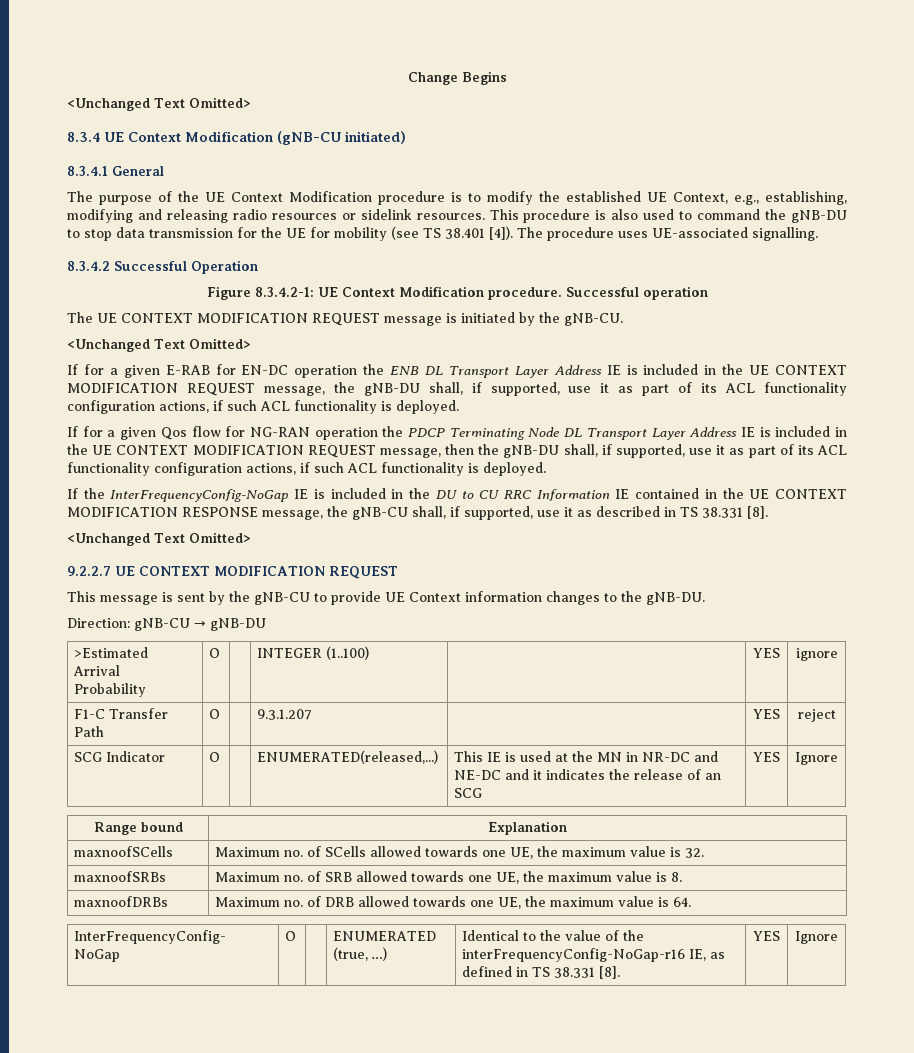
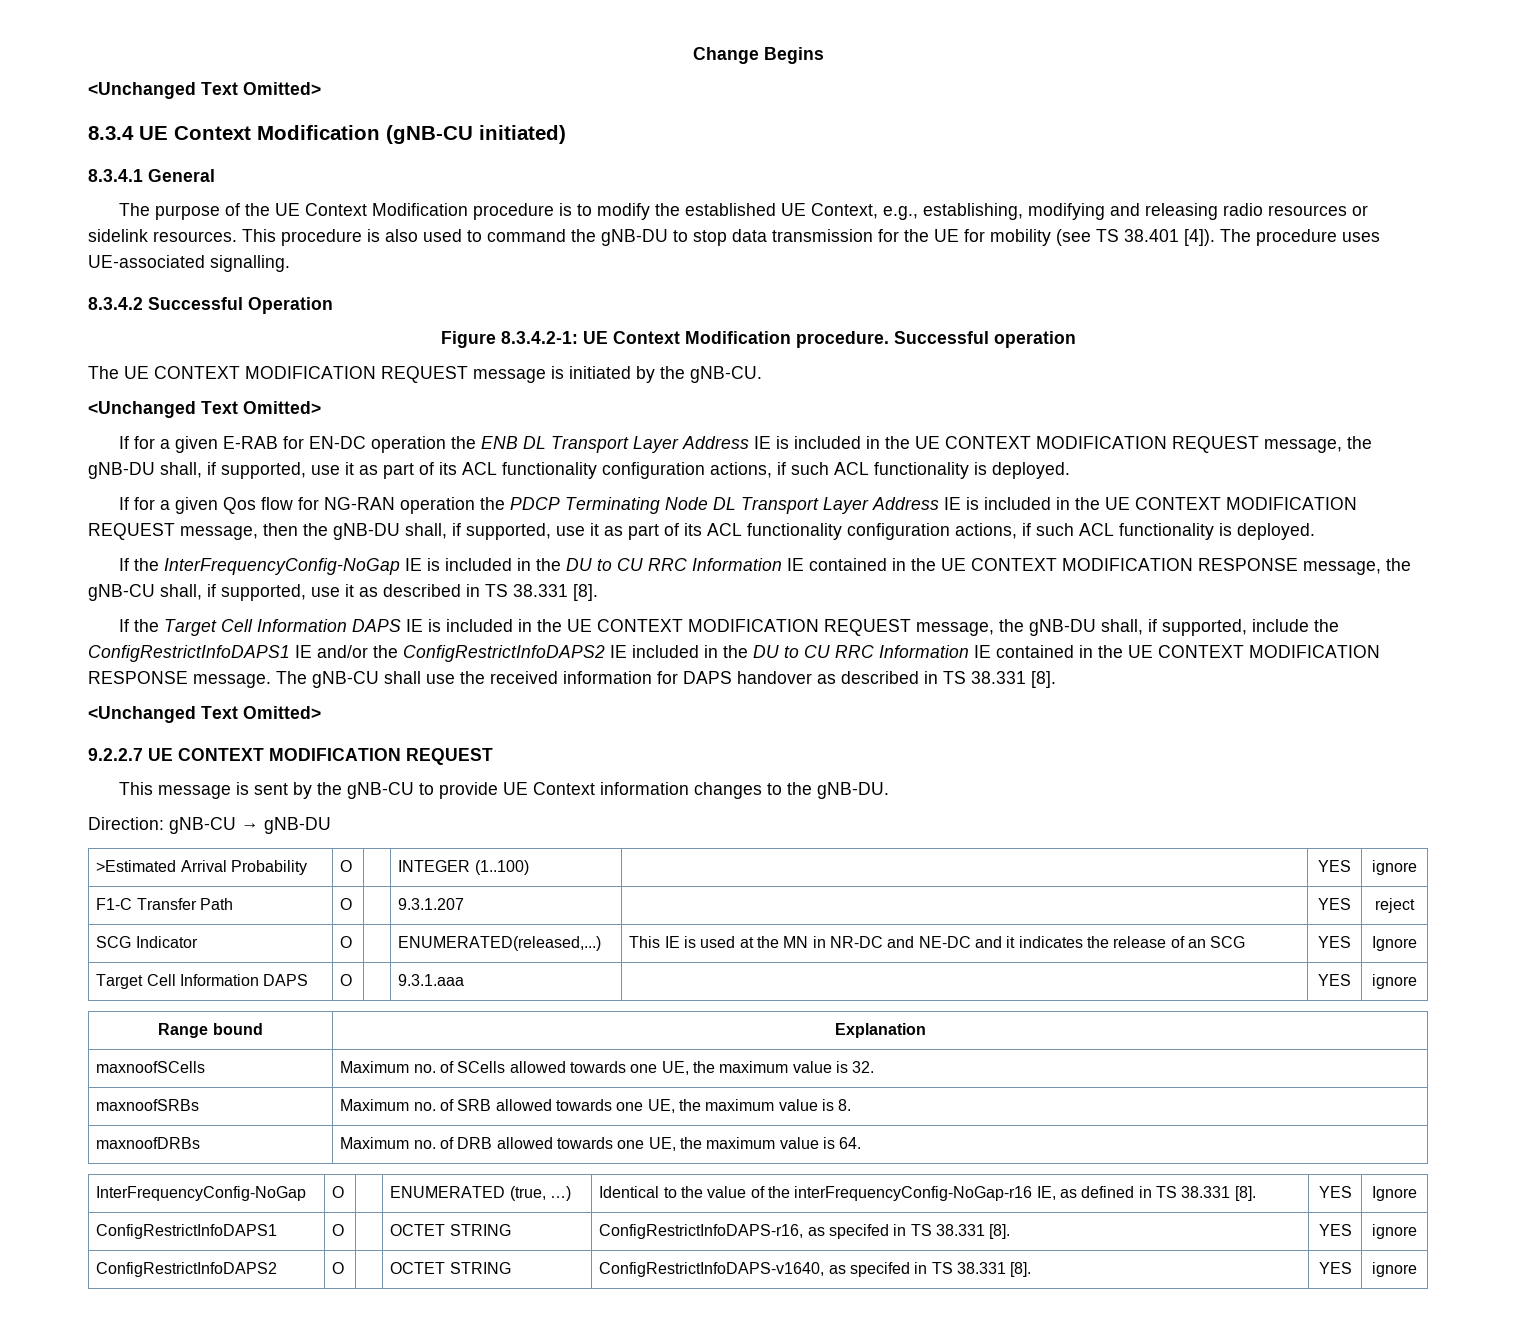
+ If the Target Cell Information DAPS IE is included in the UE CONTEXT MODIFICATION REQUEST message, the gNB-DU shall, if supported, include the ConfigRestrictInfoDAPS1 IE and/or the ConfigRestrictInfoDAPS2 IE included in the DU to CU RRC Information IE contained in the UE CONTEXT MODIFICATION RESPONSE message. The gNB-CU shall use the received information for DAPS handover as described in TS 38.331 [8].
+ Target Cell Information DAPS | O | | 9.3.1.aaa | | YES | ignore
+ ConfigRestrictInfoDAPS1 | O | | OCTET STRING | ConfigRestrictInfoDAPS-r16, as specifed in TS 38.331 [8]. | YES | ignore
+ ConfigRestrictInfoDAPS2 | O | | OCTET STRING | ConfigRestrictInfoDAPS-v1640, as specifed in TS 38.331 [8]. | YES | ignore

